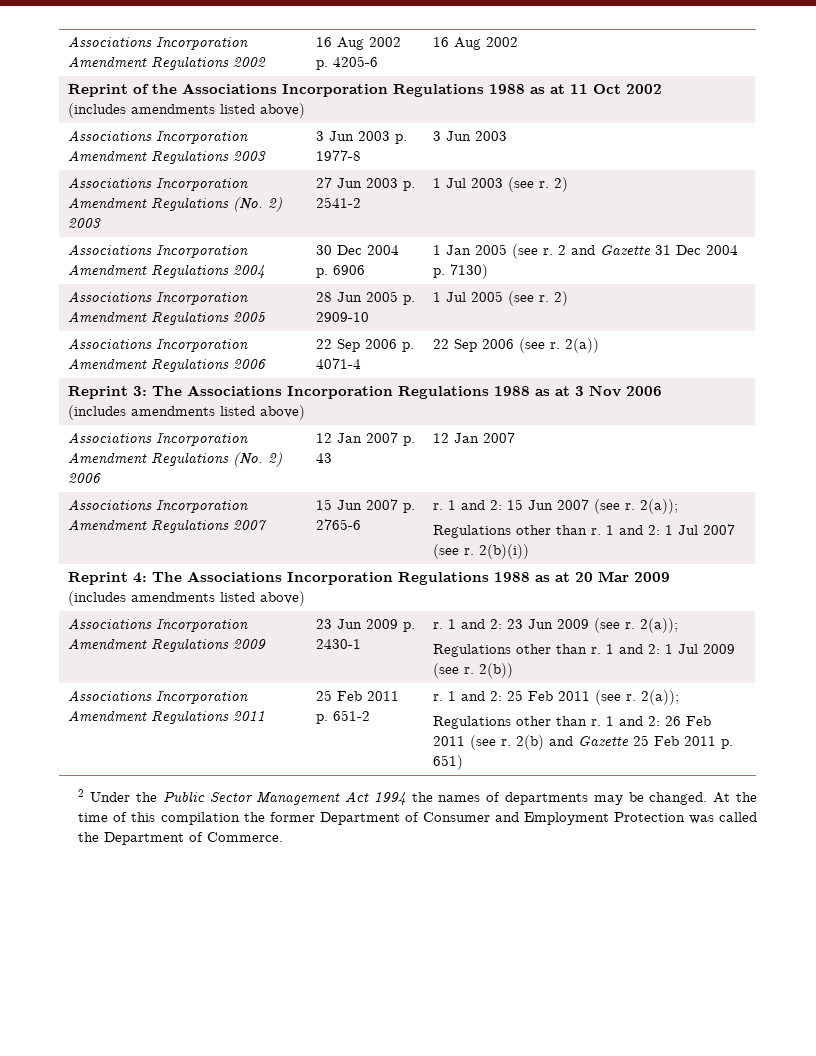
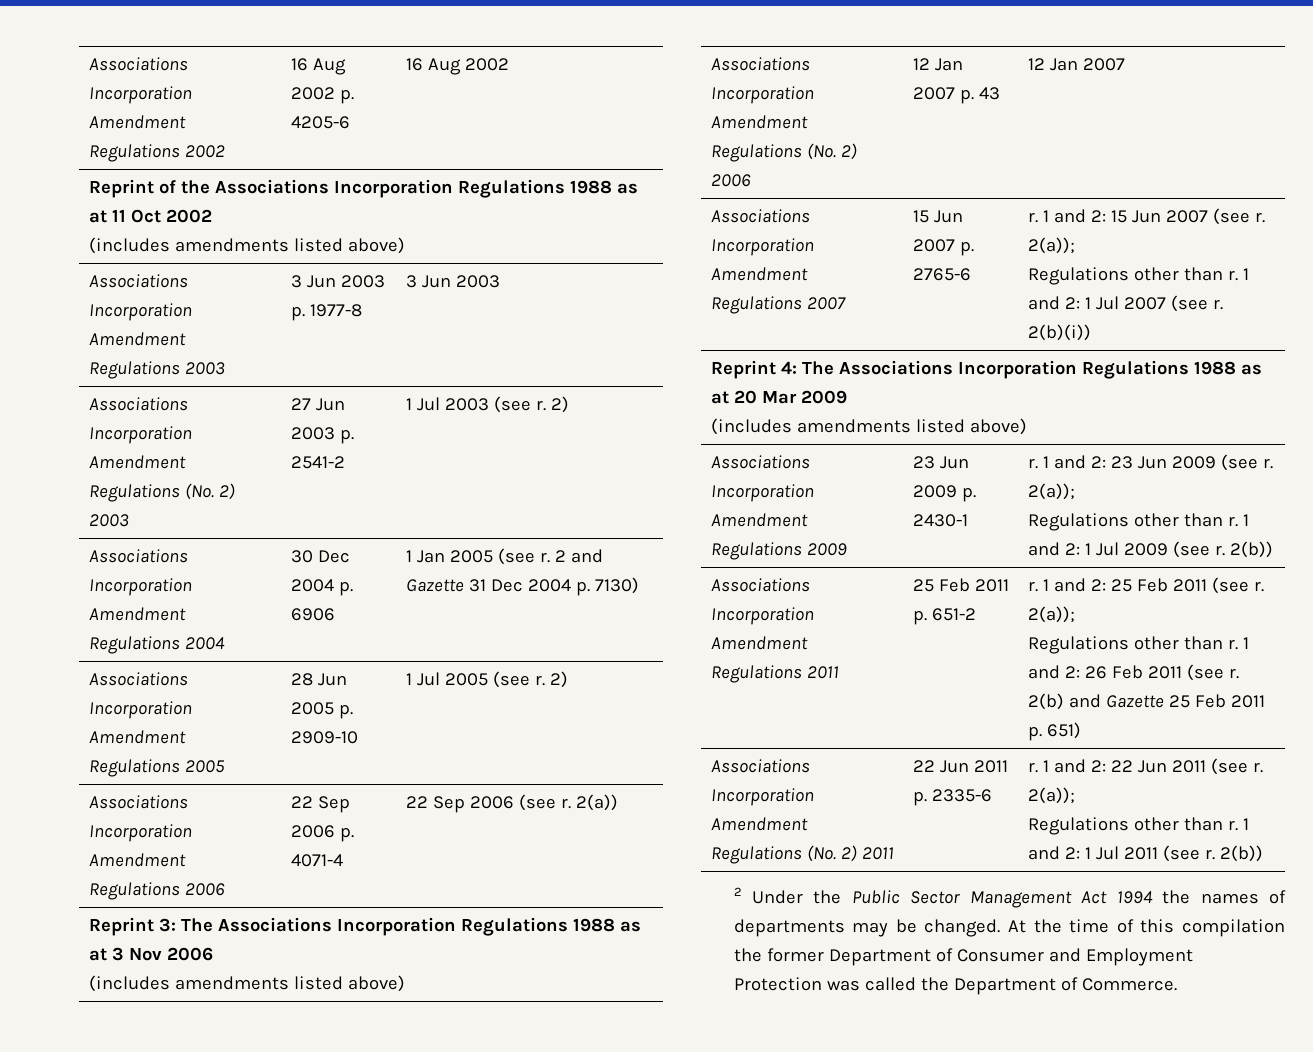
+ Associations Incorporation Amendment Regulations (No. 2) 2011 | 22 Jun 2011 p. 2335-6 | r. 1 and 2: 22 Jun 2011 (see r. 2(a));
+ Regulations other than r. 1 and 2: 1 Jul 2011 (see r. 2(b))

